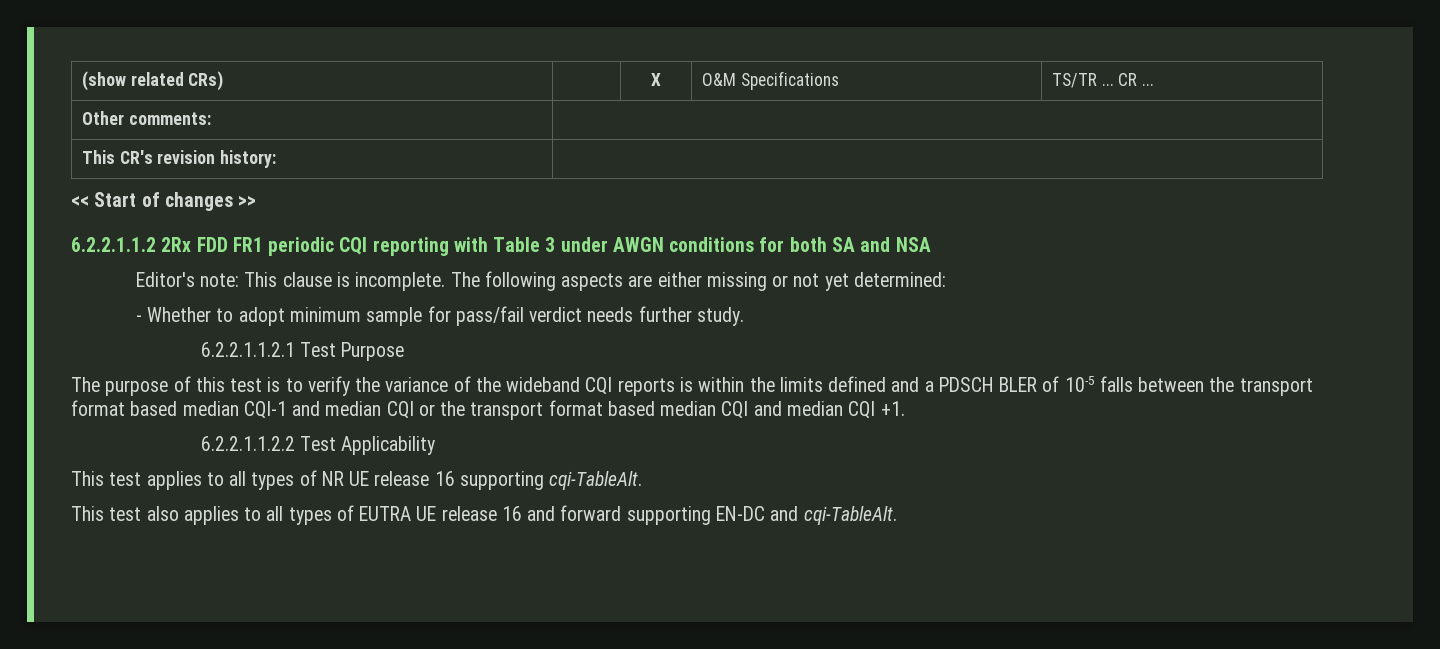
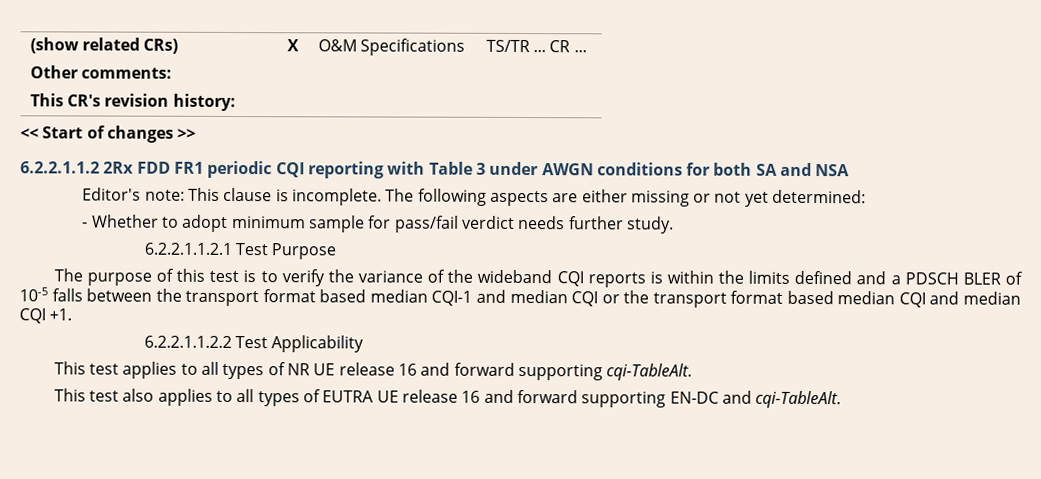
- This test applies to all types of NR UE release 16 supporting cqi-TableAlt.
+ This test applies to all types of NR UE release 16 and forward supporting cqi-TableAlt.

